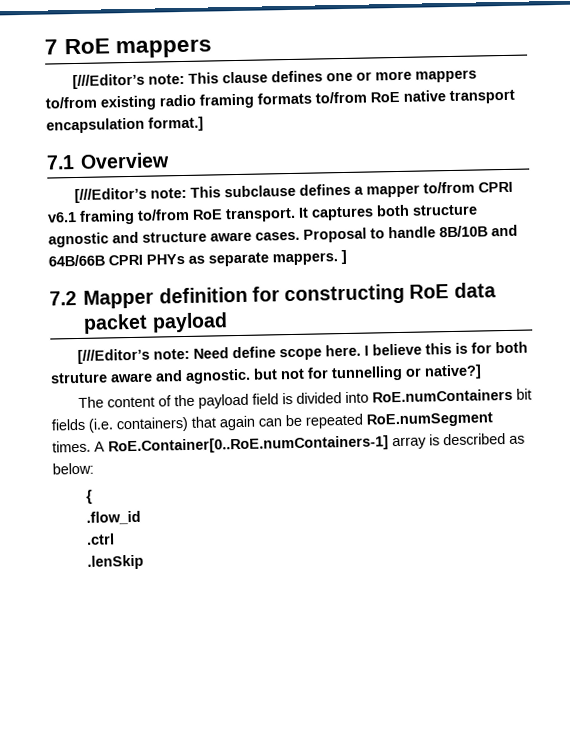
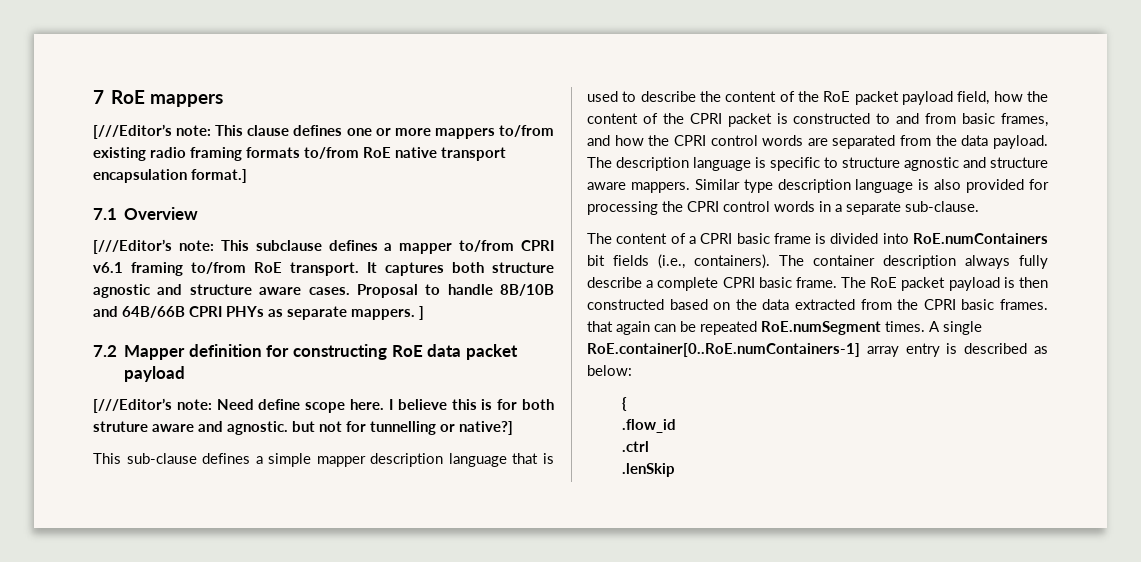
+ This sub-clause defines a simple mapper description language that is used to describe the content of the RoE packet payload field, how the content of the CPRI packet is constructed to and from basic frames, and how the CPRI control words are separated from the data payload. The description language is specific to structure agnostic and structure aware mappers. Similar type description language is also provided for processing the CPRI control words in a separate sub-clause.
- The content of the payload field is divided into RoE.numContainers bit fields (i.e. containers) that again can be repeated RoE.numSegment times.
+ The content of a CPRI basic frame is divided into RoE.numContainers bit fields (i.e., containers). The container description always fully describe a complete CPRI basic frame. The RoE packet payload is then constructed based on the data extracted from the CPRI basic frames. that again can be repeated RoE.numSegment times.
- A RoE.Container[0..RoE.numContainers-1] array is described as below:
+ A single RoE.container[0..RoE.numContainers-1] array entry is described as below:

